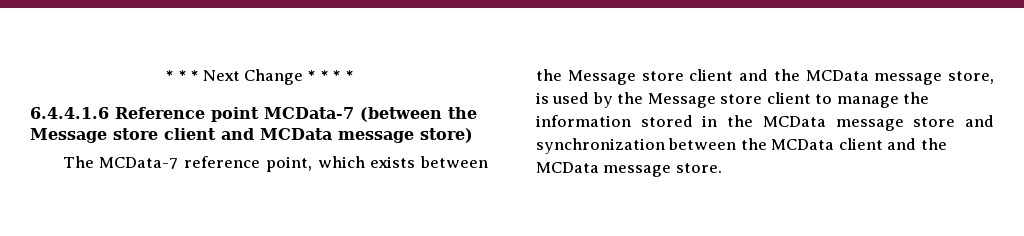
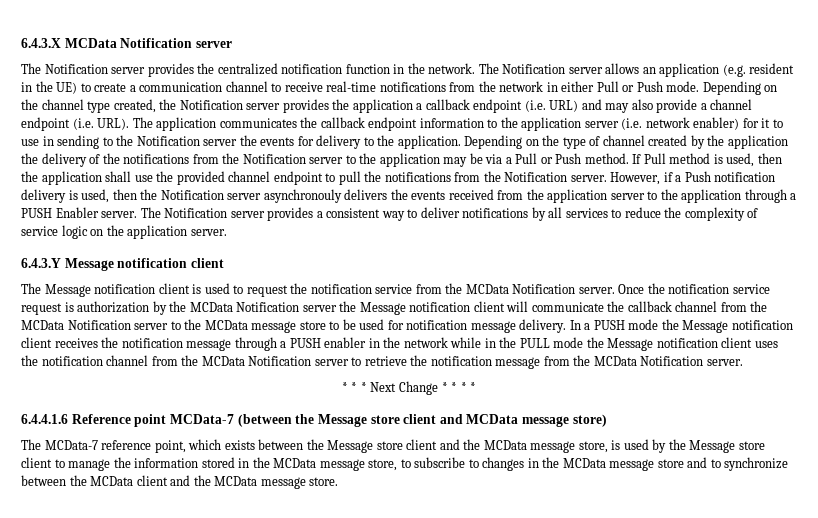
+ 6.4.3.X MCData Notification server
+ The Notification server provides the centralized notification function in the network. The Notification server allows an application (e.g. resident in the UE) to create a communication channel to receive real-time notifications from the network in either Pull or Push mode. Depending on the channel type created, the Notification server provides the application a callback endpoint (i.e. URL) and may also provide a channel endpoint (i.e. URL). The application communicates the callback endpoint information to the application server (i.e. network enabler) for it to use in sending to the Notification server the events for delivery to the application. Depending on the type of channel created by the application the delivery of the notifications from the Notification server to the application may be via a Pull or Push method. If Pull method is used, then the application shall use the provided channel endpoint to pull the notifications from the Notification server. However, if a Push notification delivery is used, then the Notification server asynchronouly delivers the events received from the application server to the application through a PUSH Enabler server. The Notification server provides a consistent way to deliver notifications by all services to reduce the complexity of service logic on the application server.
+ 6.4.3.Y Message notification client
+ The Message notification client is used to request the notification service from the MCData Notification server. Once the notification service request is authorization by the MCData Notification server the Message notification client will communicate the callback channel from the MCData Notification server to the MCData message store to be used for notification message delivery. In a PUSH mode the Message notification client receives the notification message through a PUSH enabler in the network while in the PULL mode the Message notification client uses the notification channel from the MCData Notification server to retrieve the notification message from the MCData Notification server.
- The MCData-7 reference point, which exists between the Message store client and the MCData message store, is used by the Message store client to manage the information stored in the MCData message store and synchronization between the MCData client and the MCData message store.
+ The MCData-7 reference point, which exists between the Message store client and the MCData message store, is used by the Message store client to manage the information stored in the MCData message store, to subscribe to changes in the MCData message store and to synchronize between the MCData client and the MCData message store.

